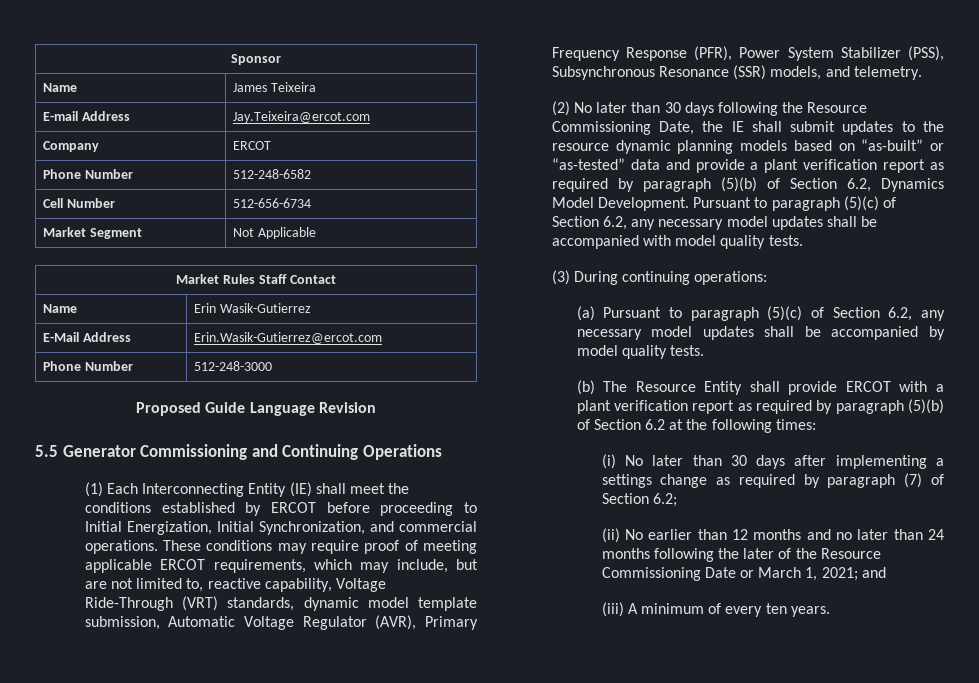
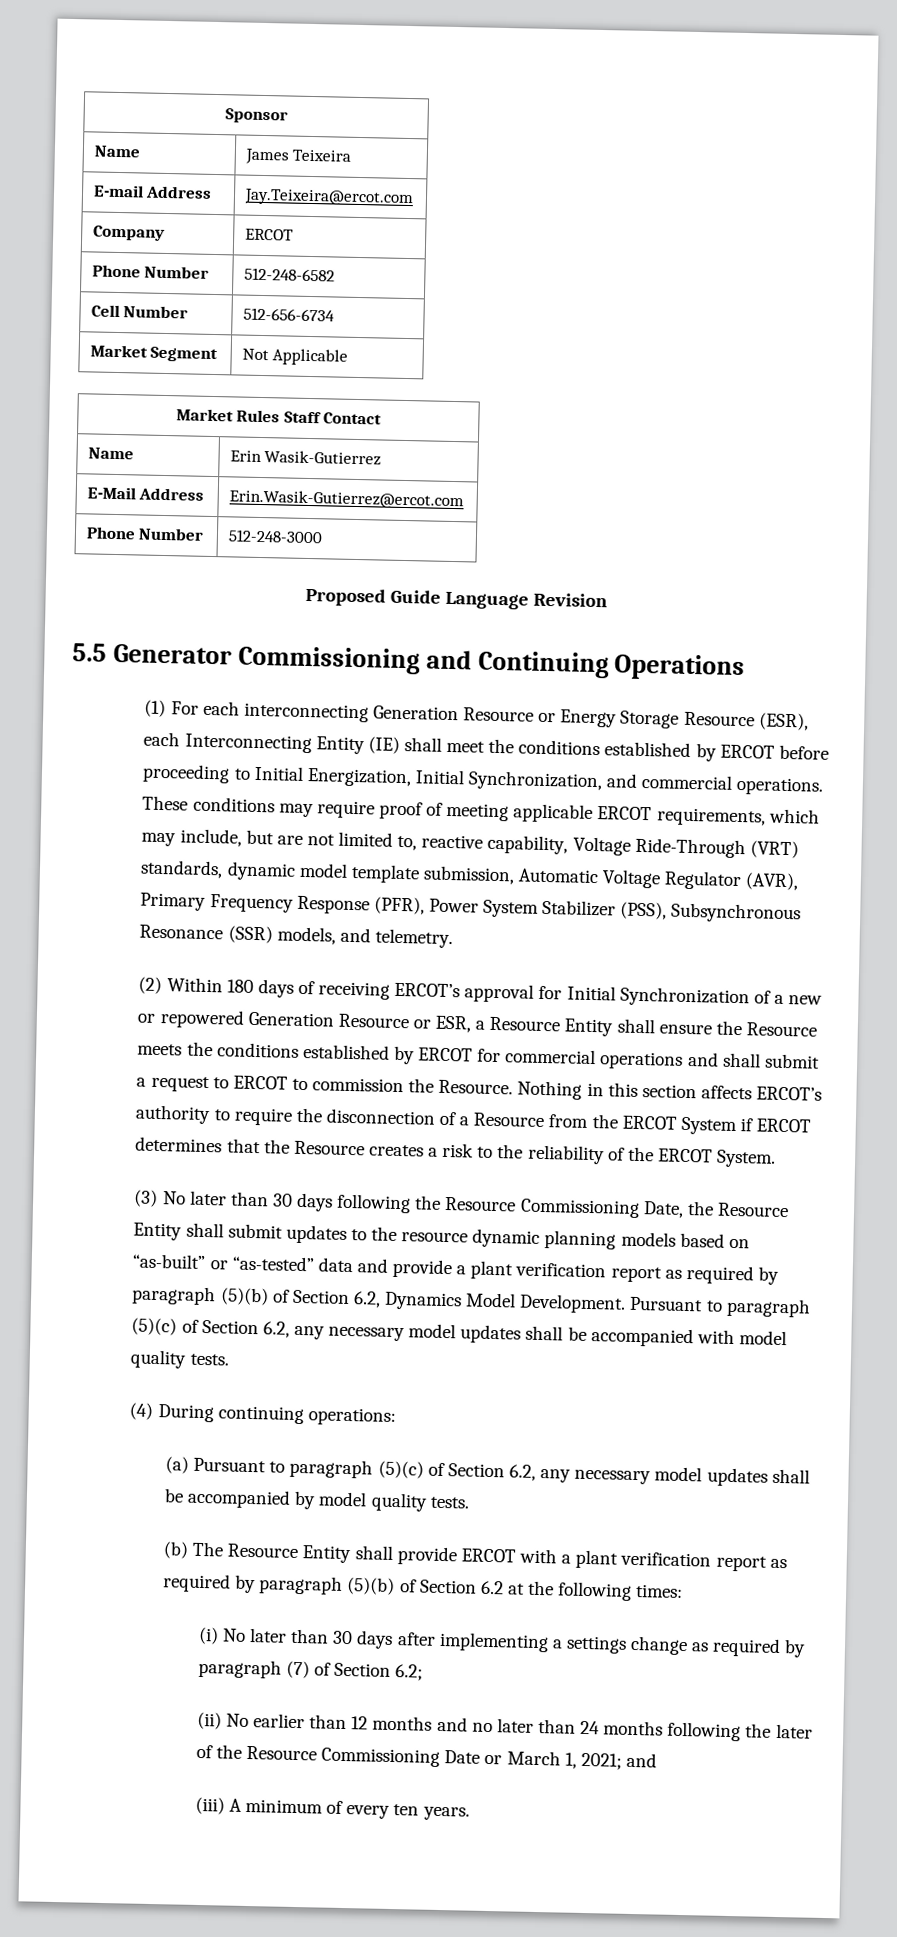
- (1) Each Interconnecting Entity (IE) shall meet the conditions established by ERCOT before proceeding to Initial Energization, Initial Synchronization, and commercial operations.
+ (1) For each interconnecting Generation Resource or Energy Storage Resource (ESR), each Interconnecting Entity (IE) shall meet the conditions established by ERCOT before proceeding to Initial Energization, Initial Synchronization, and commercial operations.
- (2) No later than 30 days following the Resource Commissioning Date, the IE shall submit updates to the resource dynamic planning models based on “as-built” or “as-tested” data and provide a plant verification report as required by paragraph (5)(b) of Section 6.2, Dynamics Model Development.
+ (2) Within 180 days of receiving ERCOT’s approval for Initial Synchronization of a new or repowered Generation Resource or ESR, a Resource Entity shall ensure the Resource meets the conditions established by ERCOT for commercial operations and shall submit a request to ERCOT to commission the Resource. Nothing in this section affects ERCOT’s authority to require the disconnection of a Resource from the ERCOT System if ERCOT determines that the Resource creates a risk to the reliability of the ERCOT System.
+ (3) No later than 30 days following the Resource Commissioning Date, the Resource Entity shall submit updates to the resource dynamic planning models based on “as-built” or “as-tested” data and provide a plant verification report as required by paragraph (5)(b) of Section 6.2, Dynamics Model Development.
- (3) During continuing operations:
+ (4) During continuing operations:

